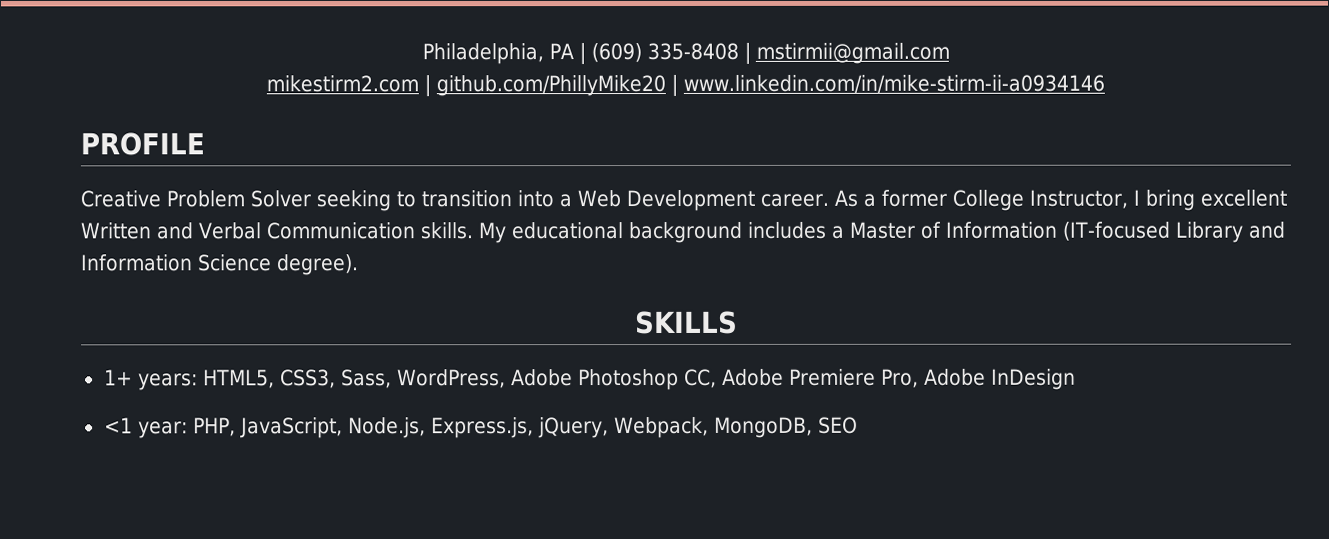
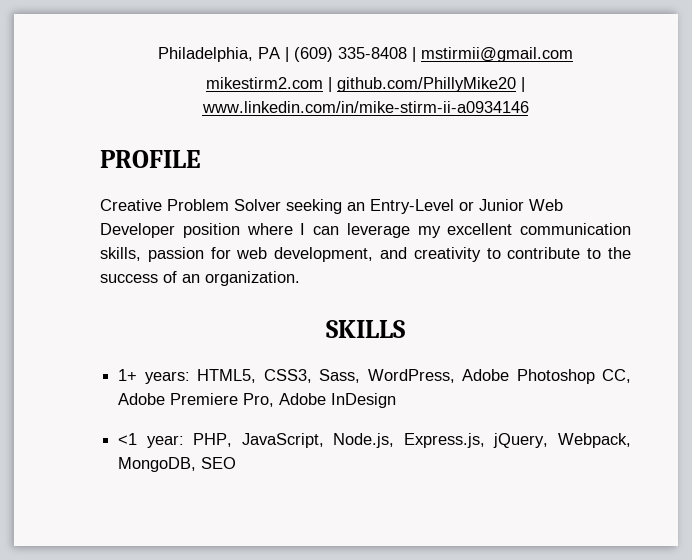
- Creative Problem Solver seeking to transition into a Web Development career. As a former College Instructor, I bring excellent Written and Verbal Communication skills. My educational background includes a Master of Information (IT-focused Library and Information Science degree).
+ Creative Problem Solver seeking an Entry-Level or Junior Web Developer position where I can leverage my excellent communication skills, passion for web development, and creativity to contribute to the success of an organization.

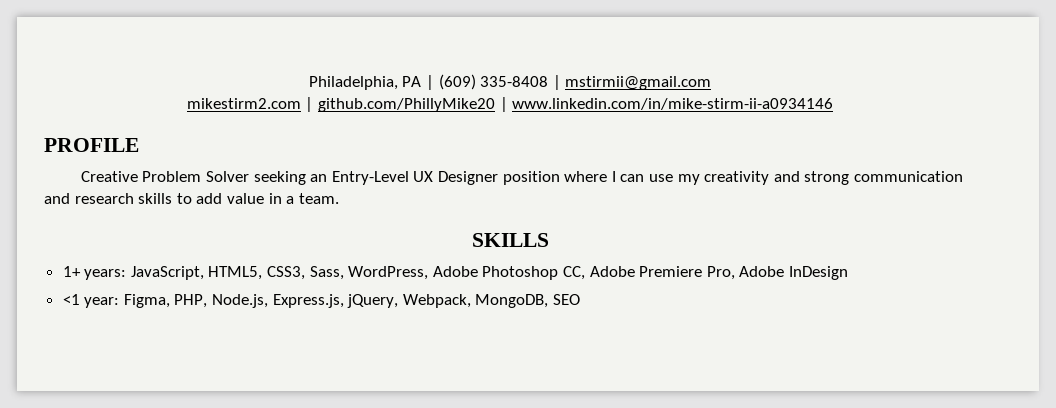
- Creative Problem Solver seeking an Entry-Level or Junior Web Developer position where I can leverage my excellent communication skills, passion for web development, and creativity to contribute to the success of an organization.
+ Creative Problem Solver seeking an Entry-Level UX Designer position where I can use my creativity and strong communication and research skills to add value in a team.
- 1+ years: HTML5, CSS3, Sass, WordPress, Adobe Photoshop CC, Adobe Premiere Pro, Adobe InDesign
+ 1+ years: JavaScript, HTML5, CSS3, Sass, WordPress, Adobe Photoshop CC, Adobe Premiere Pro, Adobe InDesign
- <1 year: PHP, JavaScript, Node.js, Express.js, jQuery, Webpack, MongoDB, SEO
+ <1 year: Figma, PHP, Node.js, Express.js, jQuery, Webpack, MongoDB, SEO

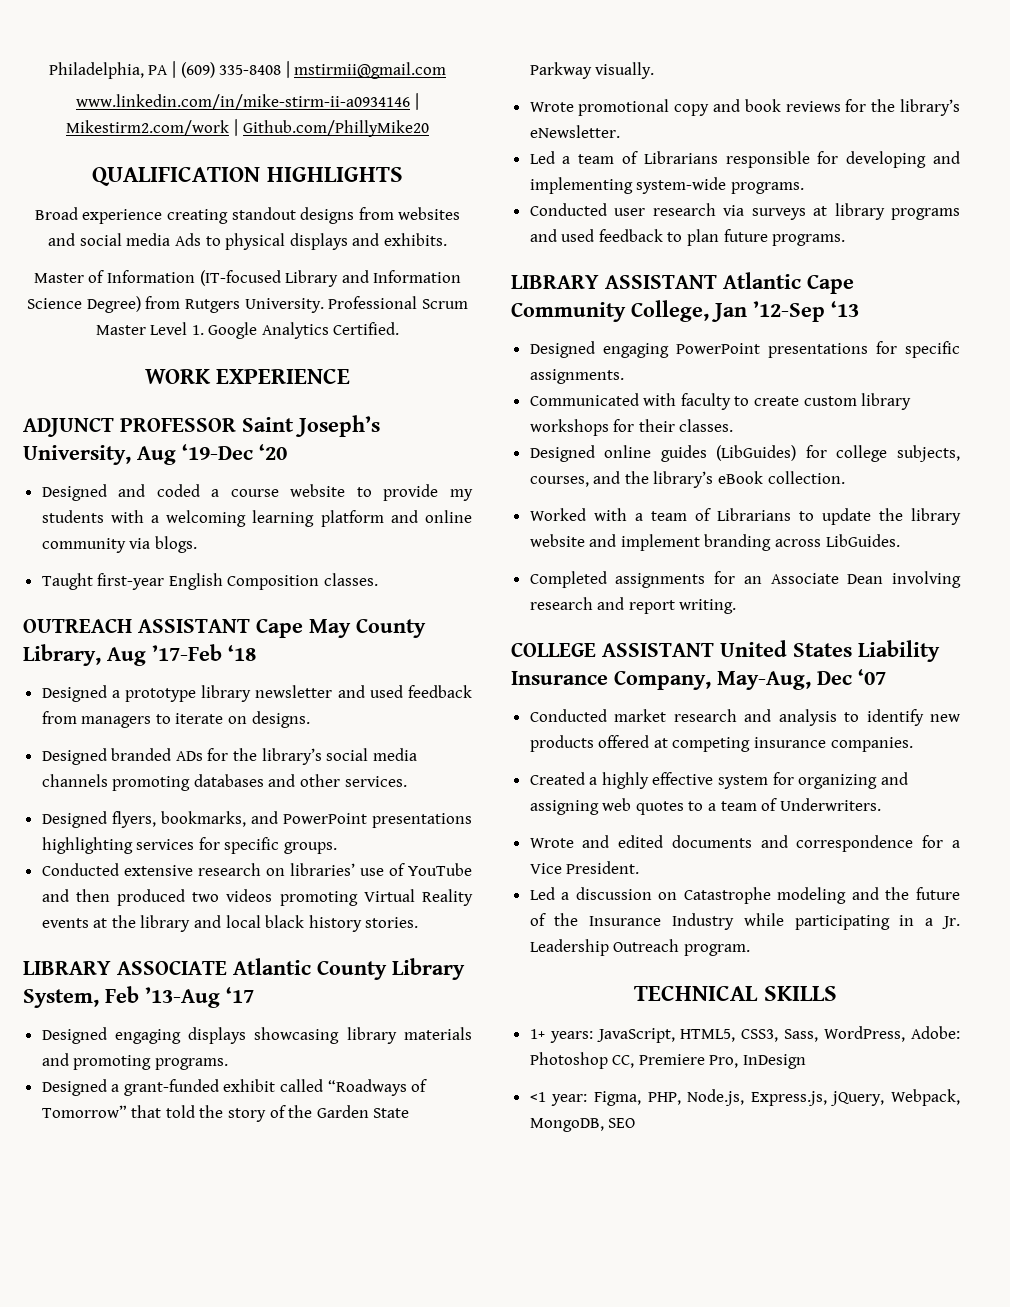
- mikestirm2.com | github.com/PhillyMike20 | www.linkedin.com/in/mike-stirm-ii-a0934146
- PROFILE
- Creative Problem Solver seeking an Entry-Level UX Designer position where I can use my creativity and strong communication and research skills to add value in a team.
- SKILLS
+ www.linkedin.com/in/mike-stirm-ii-a0934146 | Mikestirm2.com/work | Github.com/PhillyMike20
+ QUALIFICATION HIGHLIGHTS
+ Broad experience creating standout designs from websites and social media Ads to physical displays and exhibits.
+ Master of Information (IT-focused Library and Information Science Degree) from Rutgers University. Professional Scrum Master Level 1. Google Analytics Certified.
+ WORK EXPERIENCE
+ ADJUNCT PROFESSOR Saint Joseph’s University, Aug ‘19-Dec ‘20
+ Designed and coded a course website to provide my students with a welcoming learning platform and online community via blogs.
+ Taught first-year English Composition classes.
+ OUTREACH ASSISTANT Cape May County Library, Aug ’17-Feb ‘18
+ Designed a prototype library newsletter and used feedback from managers to iterate on designs.
+ Designed branded ADs for the library’s social media channels promoting databases and other services.
+ Designed flyers, bookmarks, and PowerPoint presentations highlighting services for specific groups.
+ Conducted extensive research on libraries’ use of YouTube and then produced two videos promoting Virtual Reality events at the library and local black history stories.
+ LIBRARY ASSOCIATE Atlantic County Library System, Feb ’13-Aug ‘17
+ Designed engaging displays showcasing library materials and promoting programs.
+ Designed a grant-funded exhibit called “Roadways of Tomorrow” that told the story of the Garden State Parkway visually.
+ Wrote promotional copy and book reviews for the library’s eNewsletter.
+ Led a team of Librarians responsible for developing and implementing system-wide programs.
+ Conducted user research via surveys at library programs and used feedback to plan future programs.
+ LIBRARY ASSISTANT Atlantic Cape Community College, Jan ’12-Sep ‘13
+ Designed engaging PowerPoint presentations for specific assignments.
+ Communicated with faculty to create custom library workshops for their classes.
+ Designed online guides (LibGuides) for college subjects, courses, and the library’s eBook collection.
+ Worked with a team of Librarians to update the library website and implement branding across LibGuides.
+ Completed assignments for an Associate Dean involving research and report writing.
+ COLLEGE ASSISTANT United States Liability Insurance Company, May-Aug, Dec ‘07
+ Conducted market research and analysis to identify new products offered at competing insurance companies.
+ Created a highly effective system for organizing and assigning web quotes to a team of Underwriters.
+ Wrote and edited documents and correspondence for a Vice President.
+ Led a discussion on Catastrophe modeling and the future of the Insurance Industry while participating in a Jr. Leadership Outreach program.
+ TECHNICAL SKILLS
- 1+ years: JavaScript, HTML5, CSS3, Sass, WordPress, Adobe Photoshop CC, Adobe Premiere Pro, Adobe InDesign
+ 1+ years: JavaScript, HTML5, CSS3, Sass, WordPress, Adobe: Photoshop CC, Premiere Pro, InDesign

